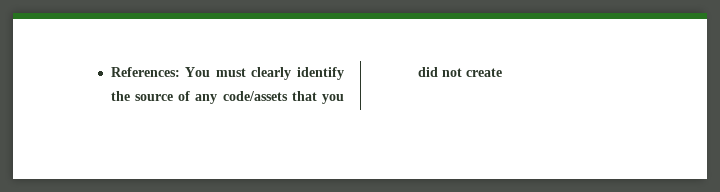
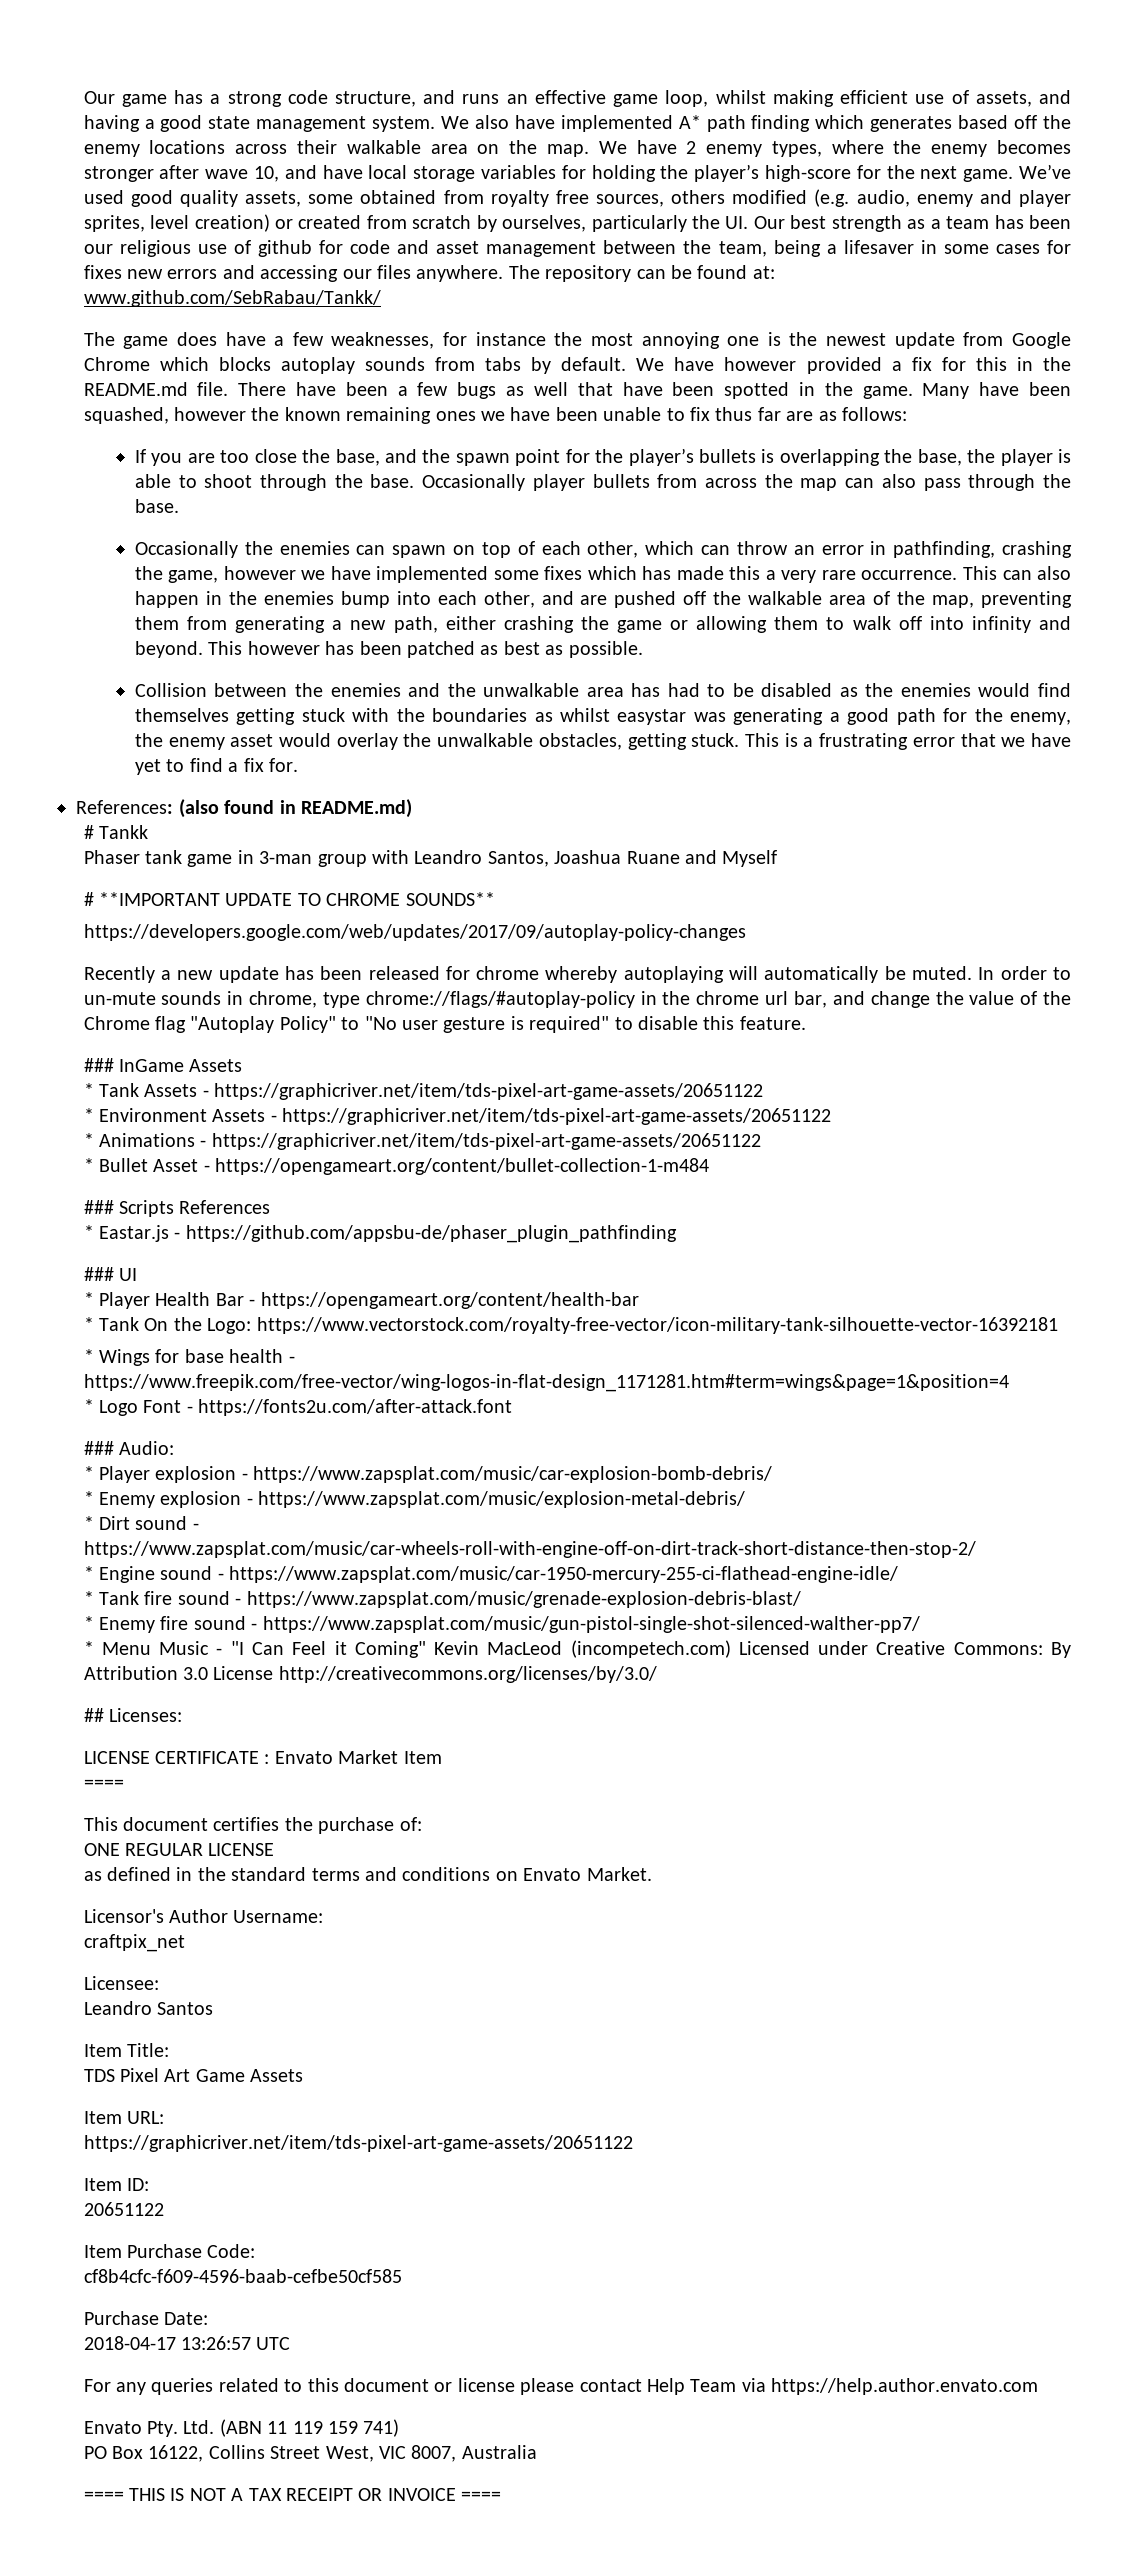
- References: You must clearly identify the source of any code/assets that you did not create
+ Our game has a strong code structure, and runs an effective game loop, whilst making efficient use of assets, and having a good state management system. We also have implemented A* path finding which generates based off the enemy locations across their walkable area on the map. We have 2 enemy types, where the enemy becomes stronger after wave 10, and have local storage variables for holding the player’s high-score for the next game. We’ve used good quality assets, some obtained from royalty free sources, others modified (e.g. audio, enemy and player sprites, level creation) or created from scratch by ourselves, particularly the UI. Our best strength as a team has been our religious use of github for code and asset management between the team, being a lifesaver in some cases for fixes new errors and accessing our files anywhere. The repository can be found at: www.github.com/SebRabau/Tankk/
+ The game does have a few weaknesses, for instance the most annoying one is the newest update from Google Chrome which blocks autoplay sounds from tabs by default. We have however provided a fix for this in the README.md file. There have been a few bugs as well that have been spotted in the game. Many have been squashed, however the known remaining ones we have been unable to fix thus far are as follows:
+ If you are too close the base, and the spawn point for the player’s bullets is overlapping the base, the player is able to shoot through the base. Occasionally player bullets from across the map can also pass through the base.
+ Occasionally the enemies can spawn on top of each other, which can throw an error in pathfinding, crashing the game, however we have implemented some fixes which has made this a very rare occurrence. This can also happen in the enemies bump into each other, and are pushed off the walkable area of the map, preventing them from generating a new path, either crashing the game or allowing them to walk off into infinity and beyond. This however has been patched as best as possible.
+ Collision between the enemies and the unwalkable area has had to be disabled as the enemies would find themselves getting stuck with the boundaries as whilst easystar was generating a good path for the enemy, the enemy asset would overlay the unwalkable obstacles, getting stuck. This is a frustrating error that we have yet to find a fix for.
+ References: (also found in README.md)
+ # Tankk
+ Phaser tank game in 3-man group with Leandro Santos, Joashua Ruane and Myself
+ # **IMPORTANT UPDATE TO CHROME SOUNDS**
+ https://developers.google.com/web/updates/2017/09/autoplay-policy-changes
+ Recently a new update has been released for chrome whereby autoplaying will automatically be muted. In order to un-mute sounds in chrome, type chrome://flags/#autoplay-policy in the chrome url bar, and change the value of the Chrome flag "Autoplay Policy" to "No user gesture is required" to disable this feature.
+ ### InGame Assets
+ * Tank Assets - https://graphicriver.net/item/tds-pixel-art-game-assets/20651122
+ * Environment Assets - https://graphicriver.net/item/tds-pixel-art-game-assets/20651122
+ * Animations - https://graphicriver.net/item/tds-pixel-art-game-assets/20651122
+ * Bullet Asset - https://opengameart.org/content/bullet-collection-1-m484
+ ### Scripts References
+ * Eastar.js - https://github.com/appsbu-de/phaser_plugin_pathfinding
+ ### UI
+ * Player Health Bar - https://opengameart.org/content/health-bar
+ * Tank On the Logo: https://www.vectorstock.com/royalty-free-vector/icon-military-tank-silhouette-vector-16392181
+ * Wings for base health - https://www.freepik.com/free-vector/wing-logos-in-flat-design_1171281.htm#term=wings&page=1&position=4
+ * Logo Font - https://fonts2u.com/after-attack.font
+ ### Audio:
+ * Player explosion - https://www.zapsplat.com/music/car-explosion-bomb-debris/
+ * Enemy explosion - https://www.zapsplat.com/music/explosion-metal-debris/
+ * Dirt sound - https://www.zapsplat.com/music/car-wheels-roll-with-engine-off-on-dirt-track-short-distance-then-stop-2/
+ * Engine sound - https://www.zapsplat.com/music/car-1950-mercury-255-ci-flathead-engine-idle/
+ * Tank fire sound - https://www.zapsplat.com/music/grenade-explosion-debris-blast/
+ * Enemy fire sound - https://www.zapsplat.com/music/gun-pistol-single-shot-silenced-walther-pp7/
+ * Menu Music - "I Can Feel it Coming" Kevin MacLeod (incompetech.com) Licensed under Creative Commons: By Attribution 3.0 License http://creativecommons.org/licenses/by/3.0/
+ ## Licenses:
+ LICENSE CERTIFICATE : Envato Market Item
+ ====
+ This document certifies the purchase of:
+ ONE REGULAR LICENSE
+ as defined in the standard terms and conditions on Envato Market.
+ Licensor's Author Username:
+ craftpix_net
+ Licensee:
+ Leandro Santos
+ Item Title:
+ TDS Pixel Art Game Assets
+ Item URL:
+ https://graphicriver.net/item/tds-pixel-art-game-assets/20651122
+ Item ID:
+ 20651122
+ Item Purchase Code:
+ cf8b4cfc-f609-4596-baab-cefbe50cf585
+ Purchase Date:
+ 2018-04-17 13:26:57 UTC
+ For any queries related to this document or license please contact Help Team via https://help.author.envato.com
+ Envato Pty. Ltd. (ABN 11 119 159 741)
+ PO Box 16122, Collins Street West, VIC 8007, Australia
+ ==== THIS IS NOT A TAX RECEIPT OR INVOICE ====

